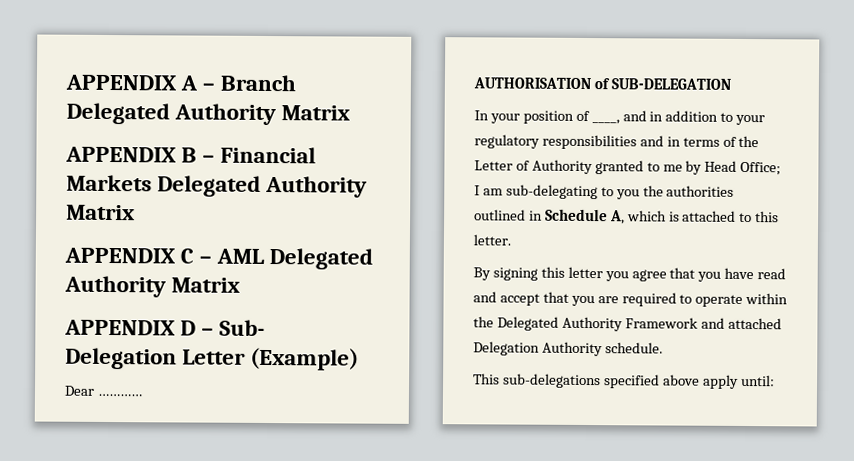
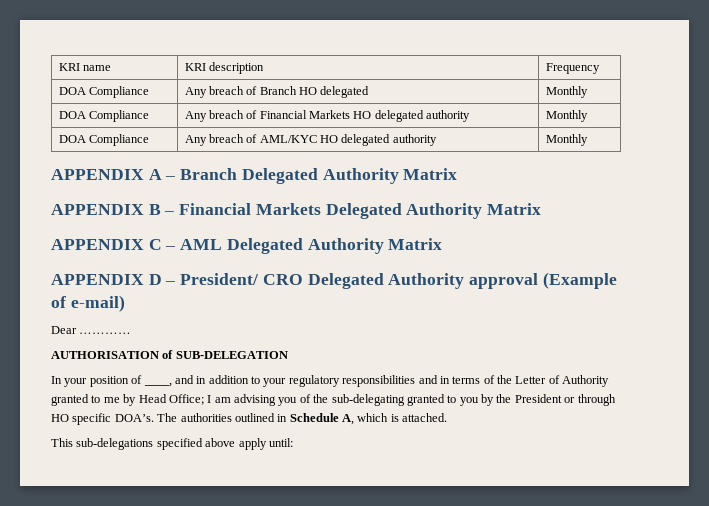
+ KRI name | KRI description | Frequency
+ DOA Compliance | Any breach of Branch HO delegated | Monthly
+ DOA Compliance | Any breach of Financial Markets HO delegated authority | Monthly
+ DOA Compliance | Any breach of AML/KYC HO delegated authority | Monthly
- APPENDIX D – Sub- Delegation Letter (Example)
+ APPENDIX D – President/ CRO Delegated Authority approval (Example of e-mail)
- In your position of ____, and in addition to your regulatory responsibilities and in terms of the Letter of Authority granted to me by Head Office; I am sub-delegating to you the authorities outlined in Schedule A, which is attached to this letter.
- By signing this letter you agree that you have read and accept that you are required to operate within the Delegated Authority Framework and attached Delegation Authority schedule.
+ In your position of ____, and in addition to your regulatory responsibilities and in terms of the Letter of Authority granted to me by Head Office; I am advising you of the sub-delegating granted to you by the President or through HO specific DOA’s. The authorities outlined in Schedule A, which is attached.

